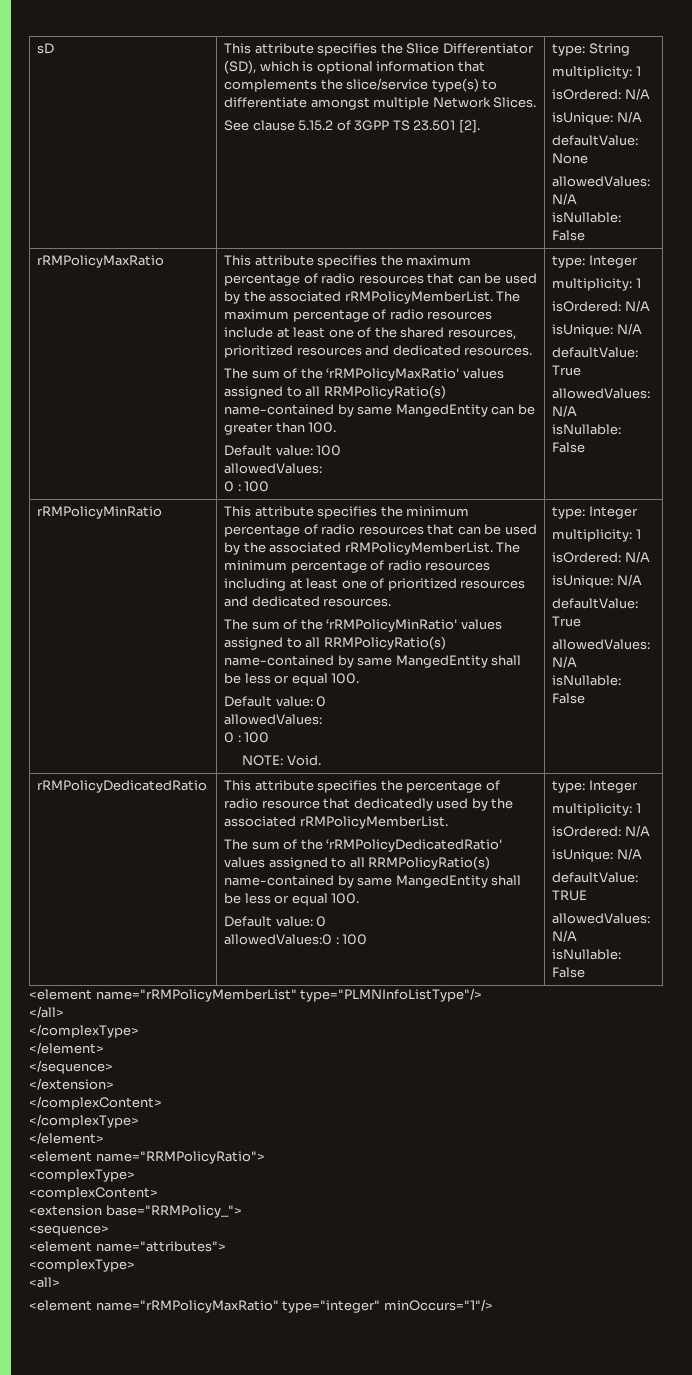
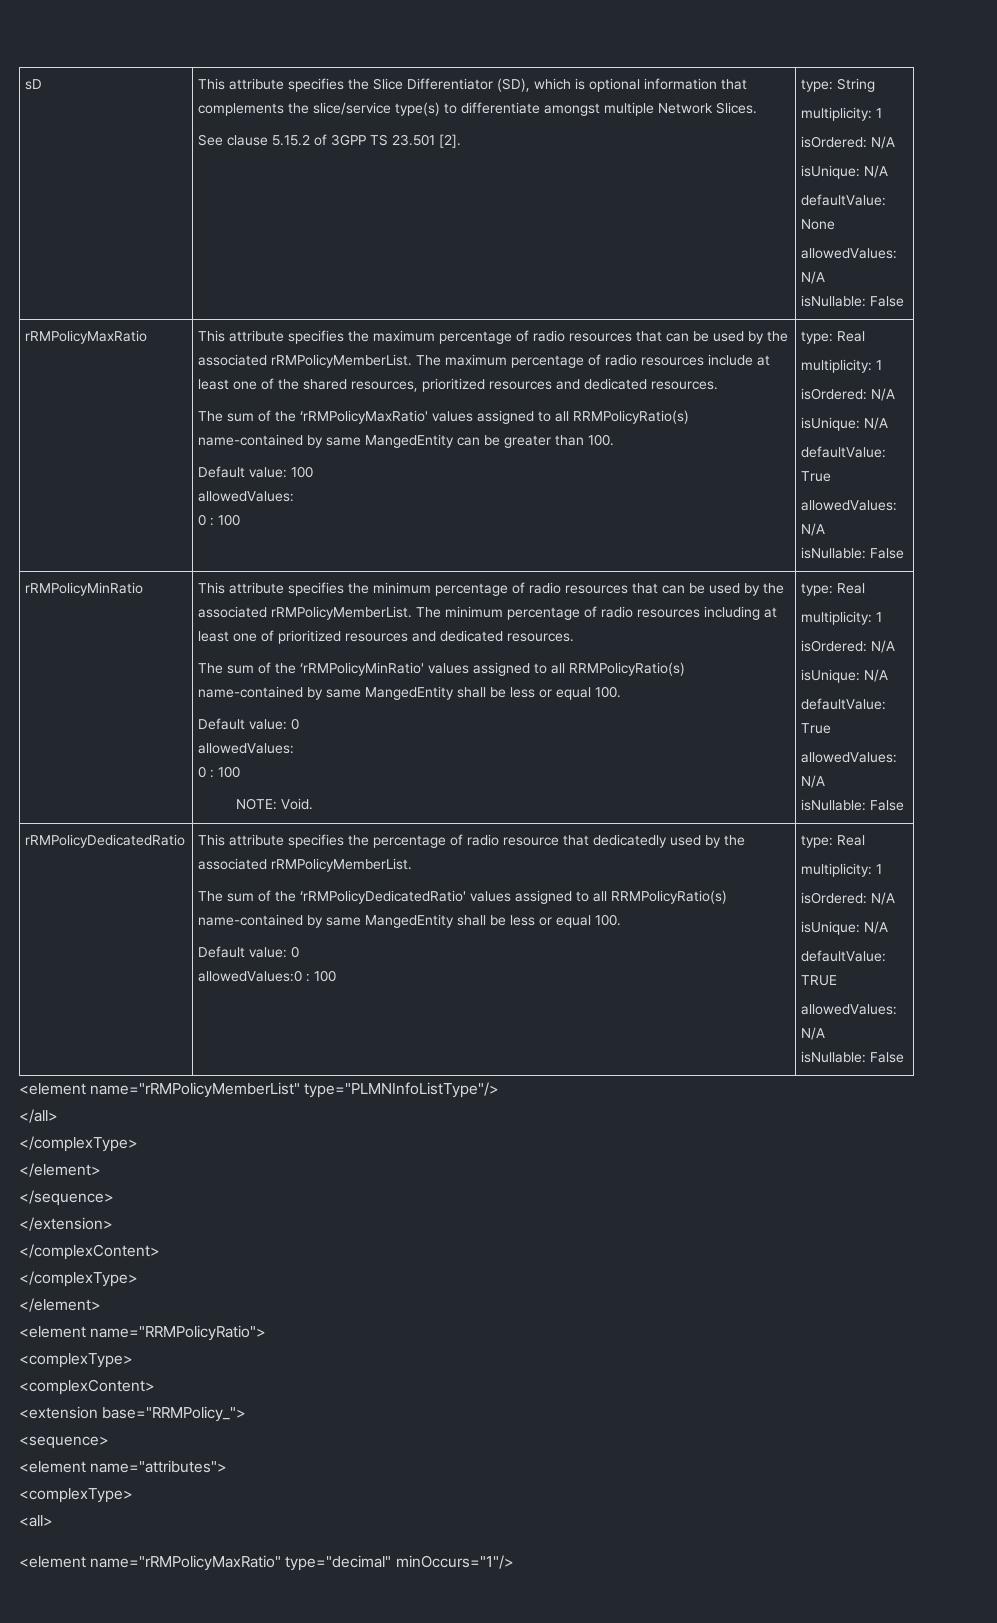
- 0 : 100 | type: Integer
+ 0 : 100 | type: Real
- NOTE: Void. | type: Integer
+ NOTE: Void. | type: Real
- allowedValues:0 : 100 | type: Integer
+ allowedValues:0 : 100 | type: Real
- <element name="rRMPolicyMaxRatio" type="integer" minOccurs="1"/>
+ <element name="rRMPolicyMaxRatio" type="decimal" minOccurs="1"/>

